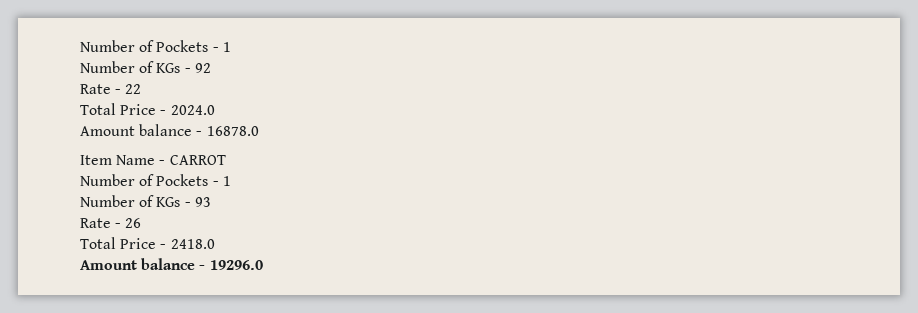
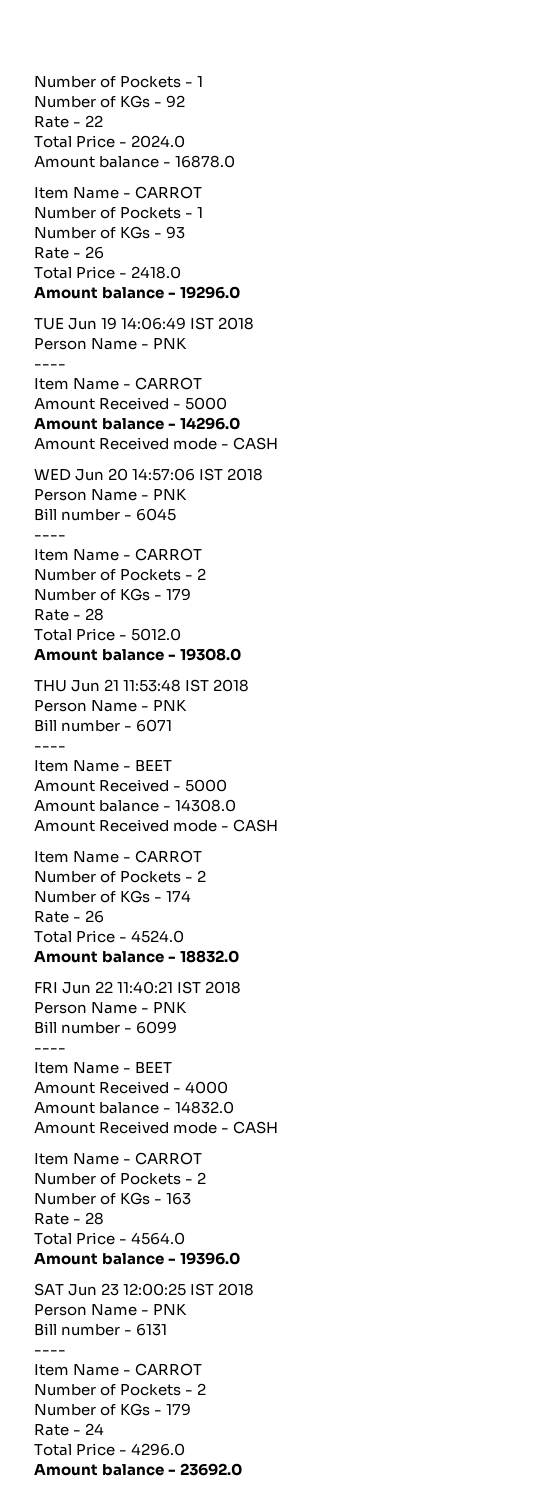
+ TUE Jun 19 14:06:49 IST 2018
+ Person Name - PNK
+ ----
+ Item Name - CARROT
+ Amount Received - 5000
+ Amount balance - 14296.0
+ Amount Received mode - CASH
+ WED Jun 20 14:57:06 IST 2018
+ Person Name - PNK
+ Bill number - 6045
+ ----
+ Item Name - CARROT
+ Number of Pockets - 2
+ Number of KGs - 179
+ Rate - 28
+ Total Price - 5012.0
+ Amount balance - 19308.0
+ THU Jun 21 11:53:48 IST 2018
+ Person Name - PNK
+ Bill number - 6071
+ ----
+ Item Name - BEET
+ Amount Received - 5000
+ Amount balance - 14308.0
+ Amount Received mode - CASH
+ Item Name - CARROT
+ Number of Pockets - 2
+ Number of KGs - 174
+ Rate - 26
+ Total Price - 4524.0
+ Amount balance - 18832.0
+ FRI Jun 22 11:40:21 IST 2018
+ Person Name - PNK
+ Bill number - 6099
+ ----
+ Item Name - BEET
+ Amount Received - 4000
+ Amount balance - 14832.0
+ Amount Received mode - CASH
+ Item Name - CARROT
+ Number of Pockets - 2
+ Number of KGs - 163
+ Rate - 28
+ Total Price - 4564.0
+ Amount balance - 19396.0
+ SAT Jun 23 12:00:25 IST 2018
+ Person Name - PNK
+ Bill number - 6131
+ ----
+ Item Name - CARROT
+ Number of Pockets - 2
+ Number of KGs - 179
+ Rate - 24
+ Total Price - 4296.0
+ Amount balance - 23692.0

